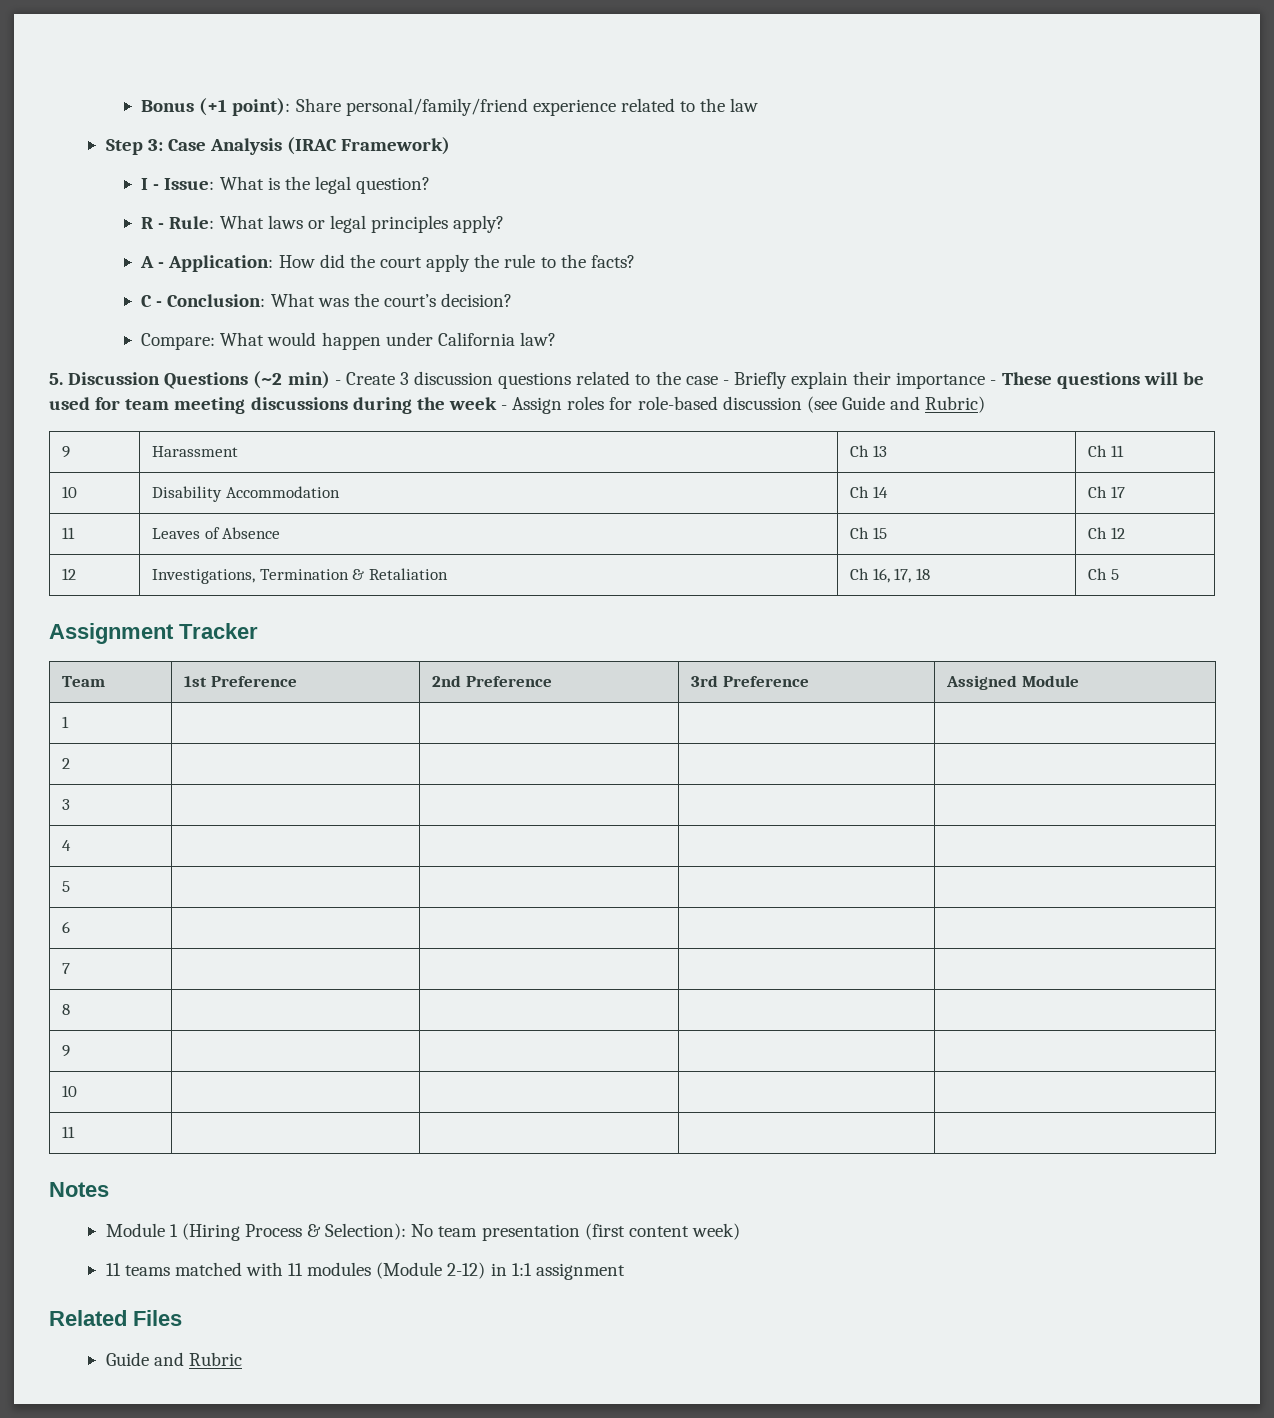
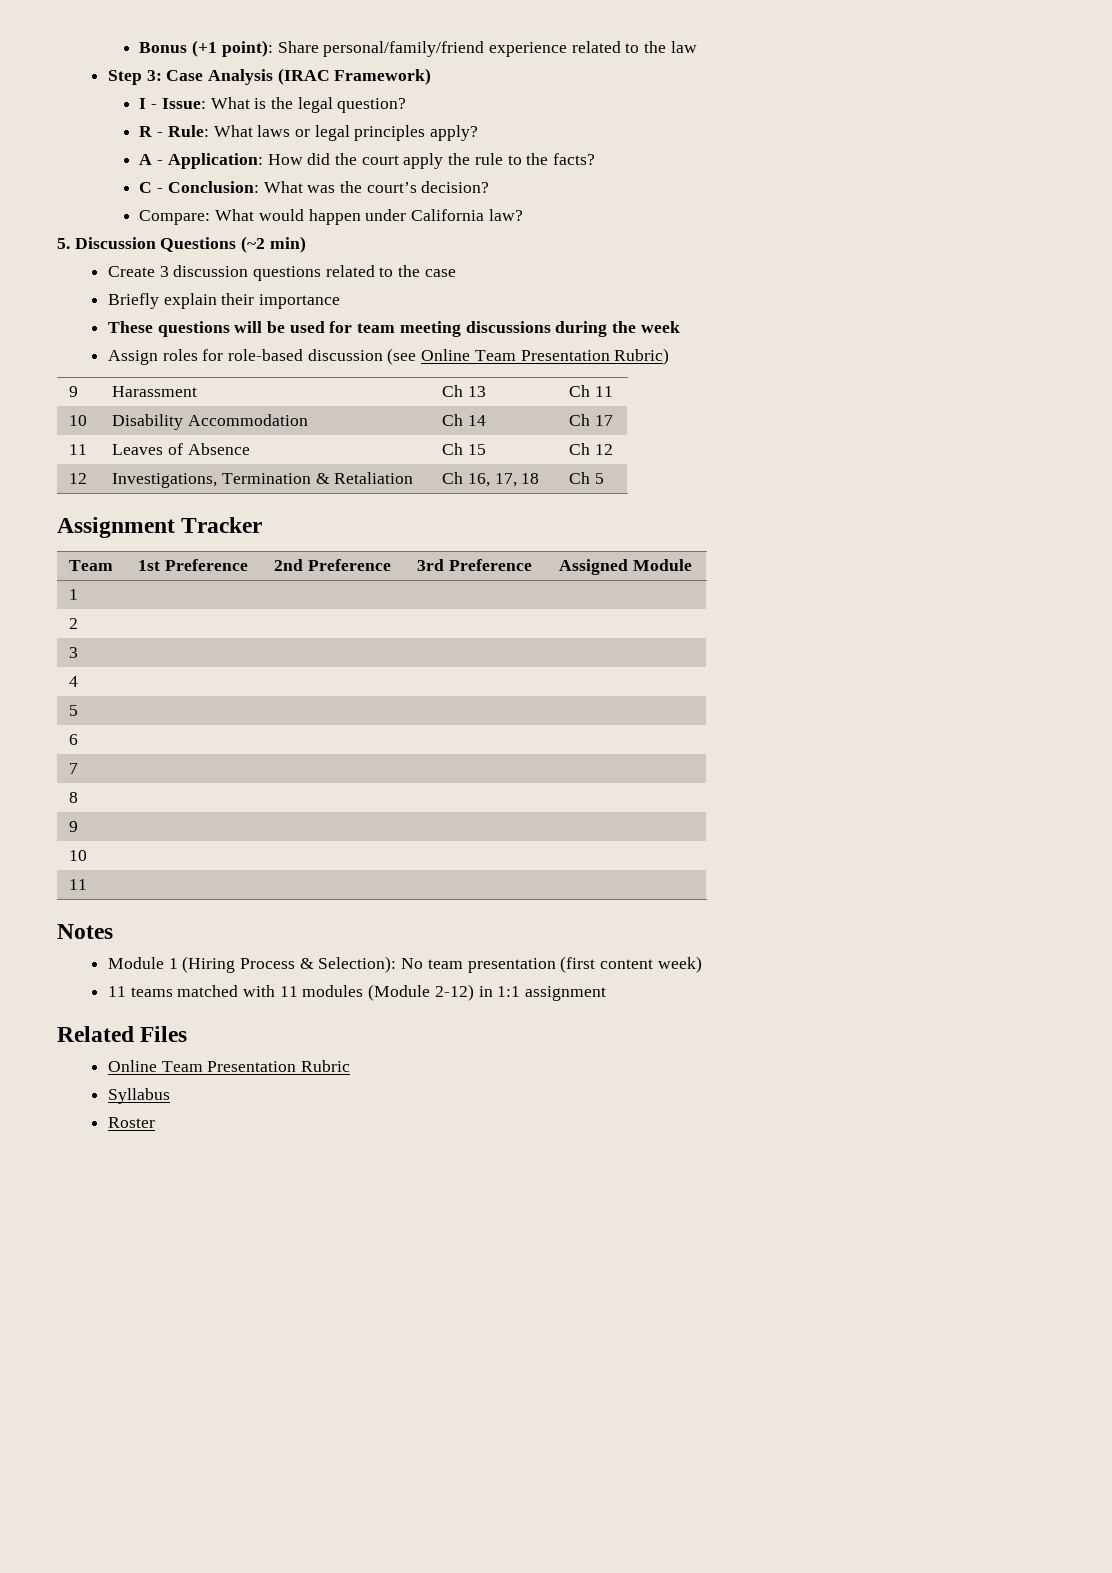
- 5. Discussion Questions (~2 min) - Create 3 discussion questions related to the case - Briefly explain their importance - These questions will be used for team meeting discussions during the week - Assign roles for role-based discussion (see Guide and Rubric)
+ 5. Discussion Questions (~2 min)
+ Create 3 discussion questions related to the case
+ Briefly explain their importance
+ These questions will be used for team meeting discussions during the week
+ Assign roles for role-based discussion (see Online Team Presentation Rubric)
- Guide and Rubric
+ Online Team Presentation Rubric
+ Syllabus
+ Roster

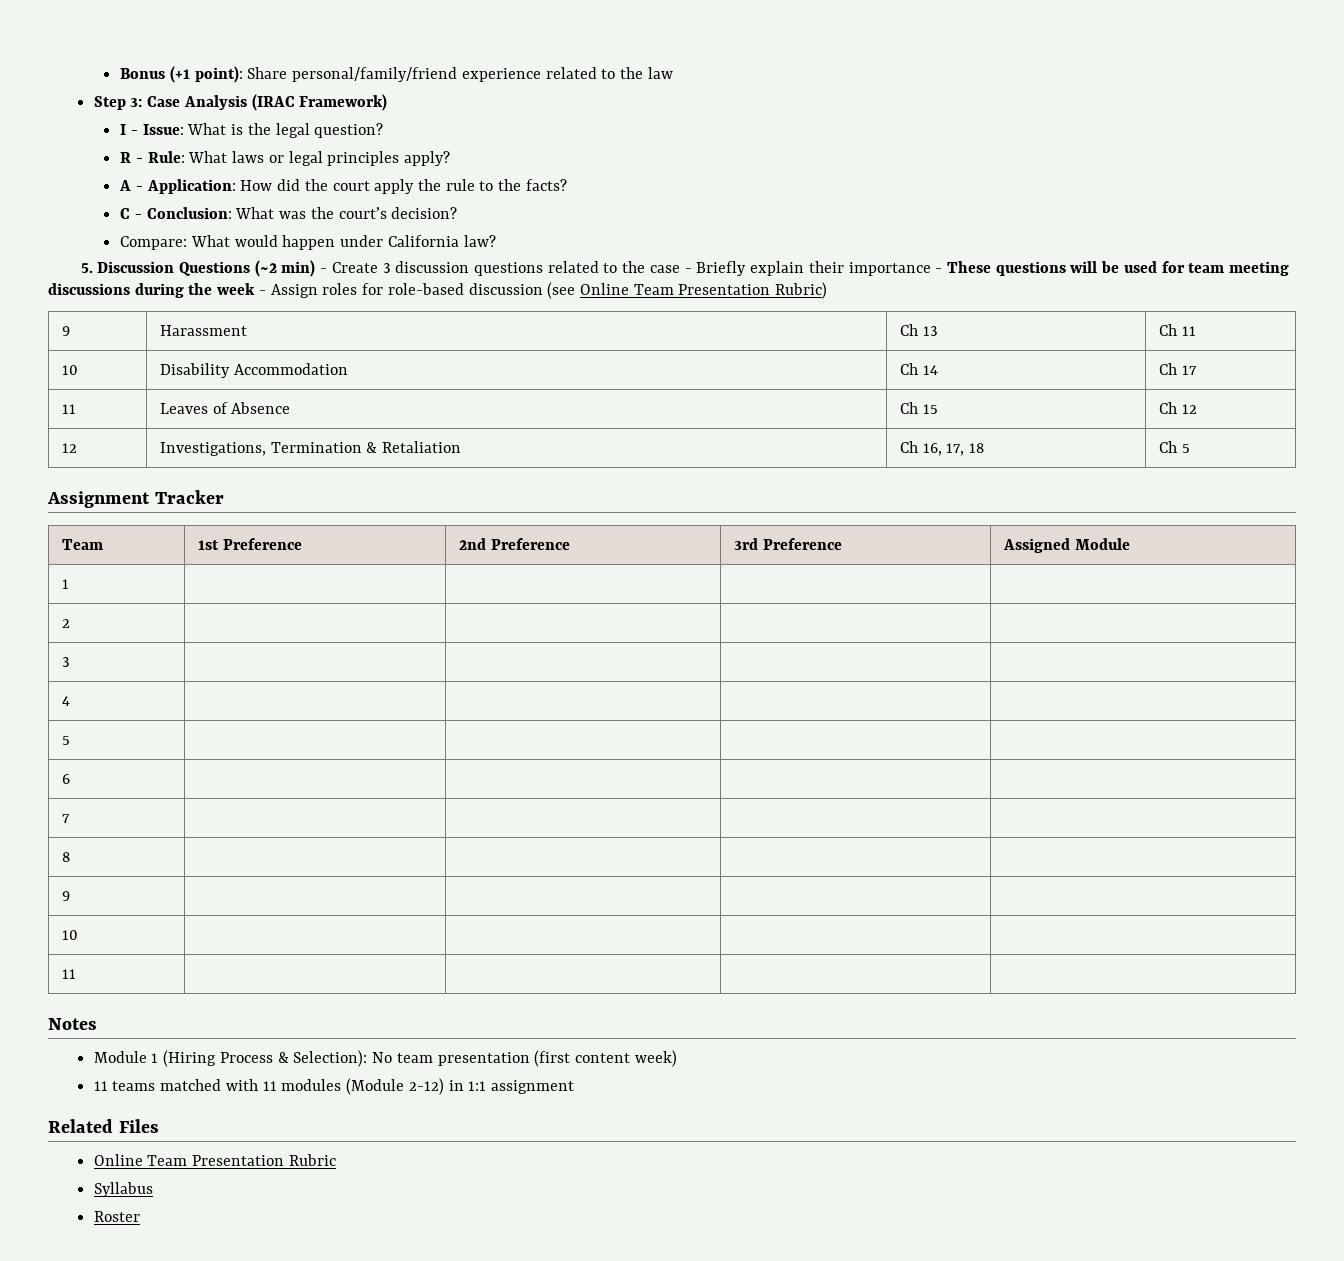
- 5. Discussion Questions (~2 min)
- Create 3 discussion questions related to the case
- Briefly explain their importance
- These questions will be used for team meeting discussions during the week
- Assign roles for role-based discussion (see Online Team Presentation Rubric)
+ 5. Discussion Questions (~2 min) - Create 3 discussion questions related to the case - Briefly explain their importance - These questions will be used for team meeting discussions during the week - Assign roles for role-based discussion (see Online Team Presentation Rubric)

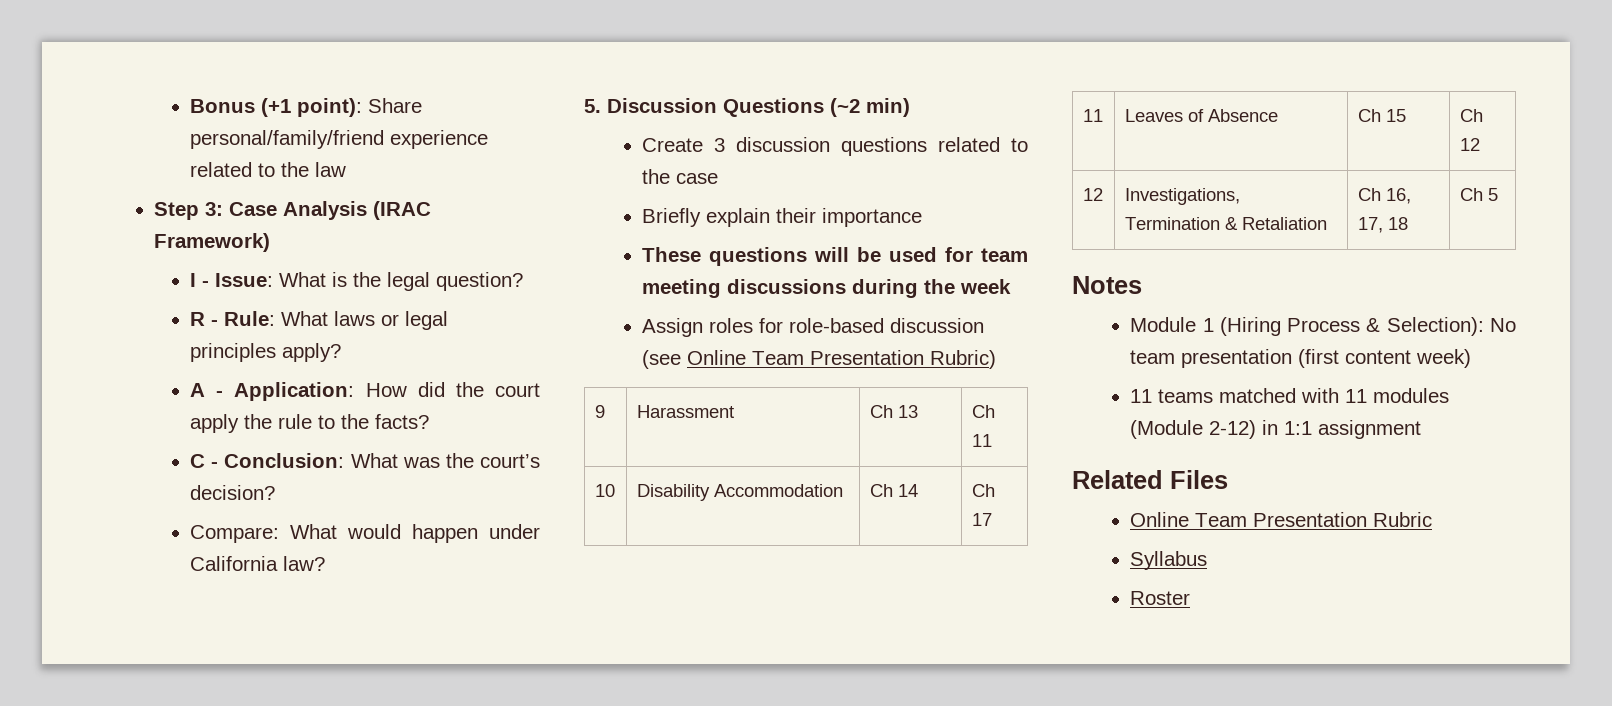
- 5. Discussion Questions (~2 min) - Create 3 discussion questions related to the case - Briefly explain their importance - These questions will be used for team meeting discussions during the week - Assign roles for role-based discussion (see Online Team Presentation Rubric)
+ 5. Discussion Questions (~2 min)
+ Create 3 discussion questions related to the case
+ Briefly explain their importance
+ These questions will be used for team meeting discussions during the week
+ Assign roles for role-based discussion (see Online Team Presentation Rubric)
- Assignment Tracker
- Team | 1st Preference | 2nd Preference | 3rd Preference | Assigned Module
- 1 | | | |
- 2 | | | |
- 3 | | | |
- 4 | | | |
- 5 | | | |
- 6 | | | |
- 7 | | | |
- 8 | | | |
- 9 | | | |
- 10 | | | |
- 11 | | | |

